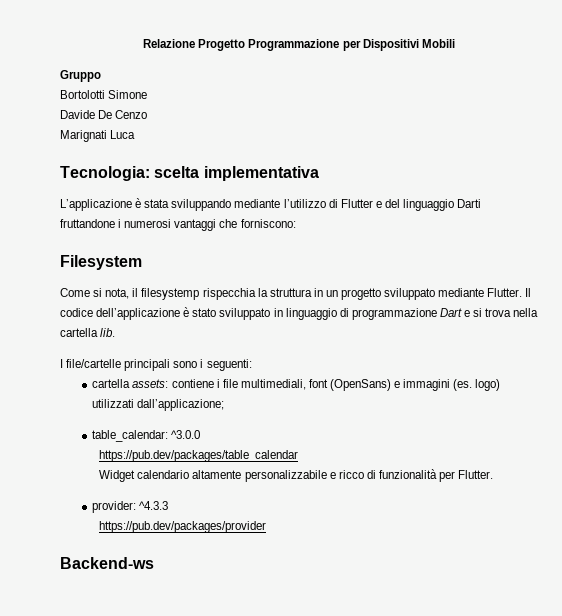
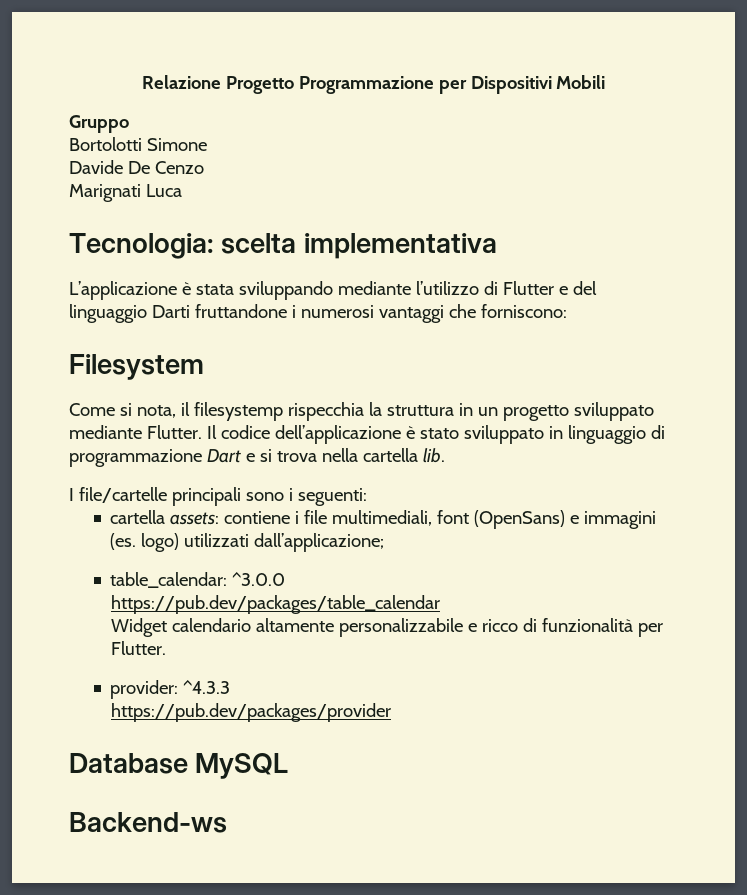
+ Database MySQL

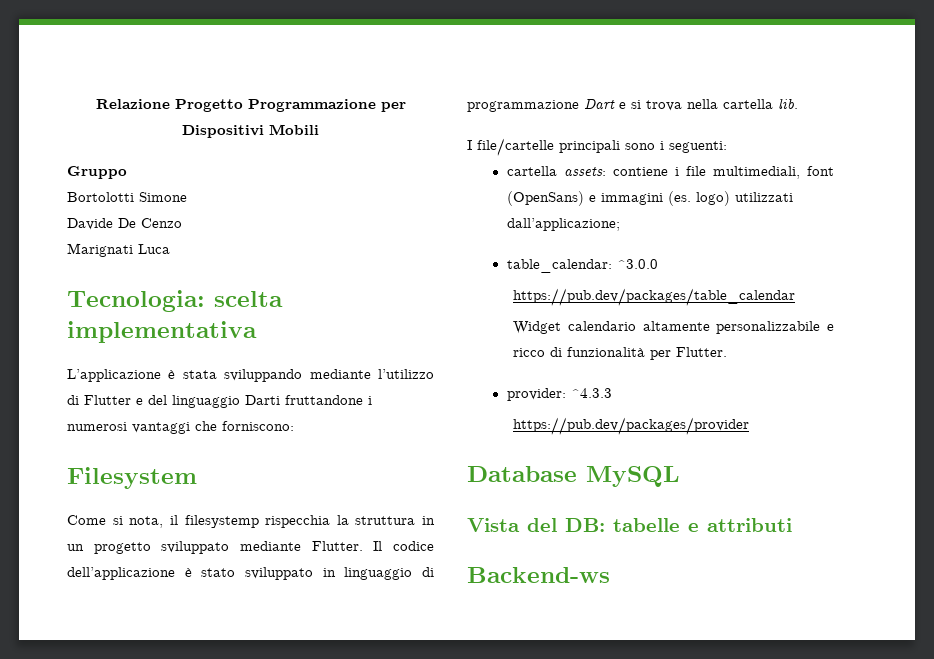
+ Vista del DB: tabelle e attributi

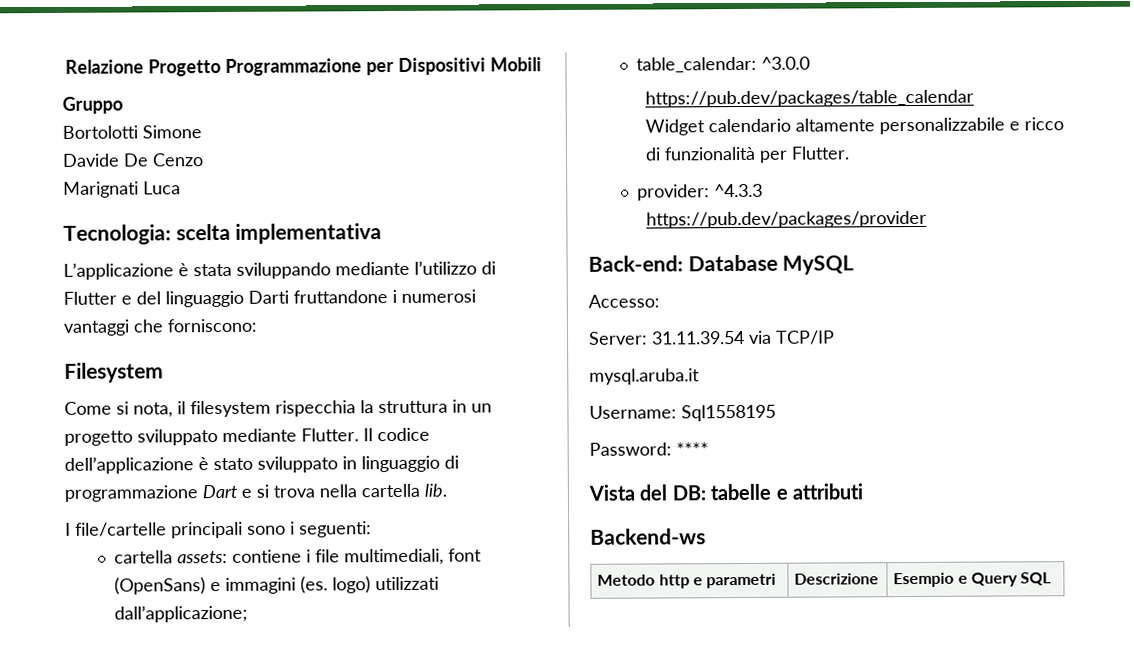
- Come si nota, il filesystemp rispecchia la struttura in un progetto sviluppato mediante Flutter.
+ Come si nota, il filesystem rispecchia la struttura in un progetto sviluppato mediante Flutter.
- Database MySQL
+ Back-end: Database MySQL
+ Accesso:
+ Server: 31.11.39.54 via TCP/IP
+ mysql.aruba.it
+ Username: Sql1558195
+ Password: ****
+ Metodo http e parametri | Descrizione | Esempio e Query SQL

